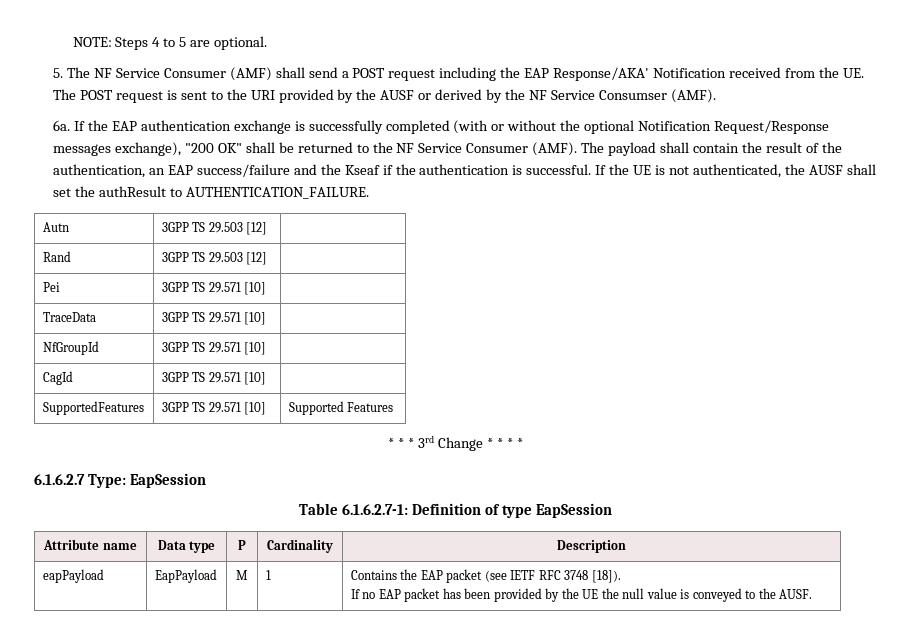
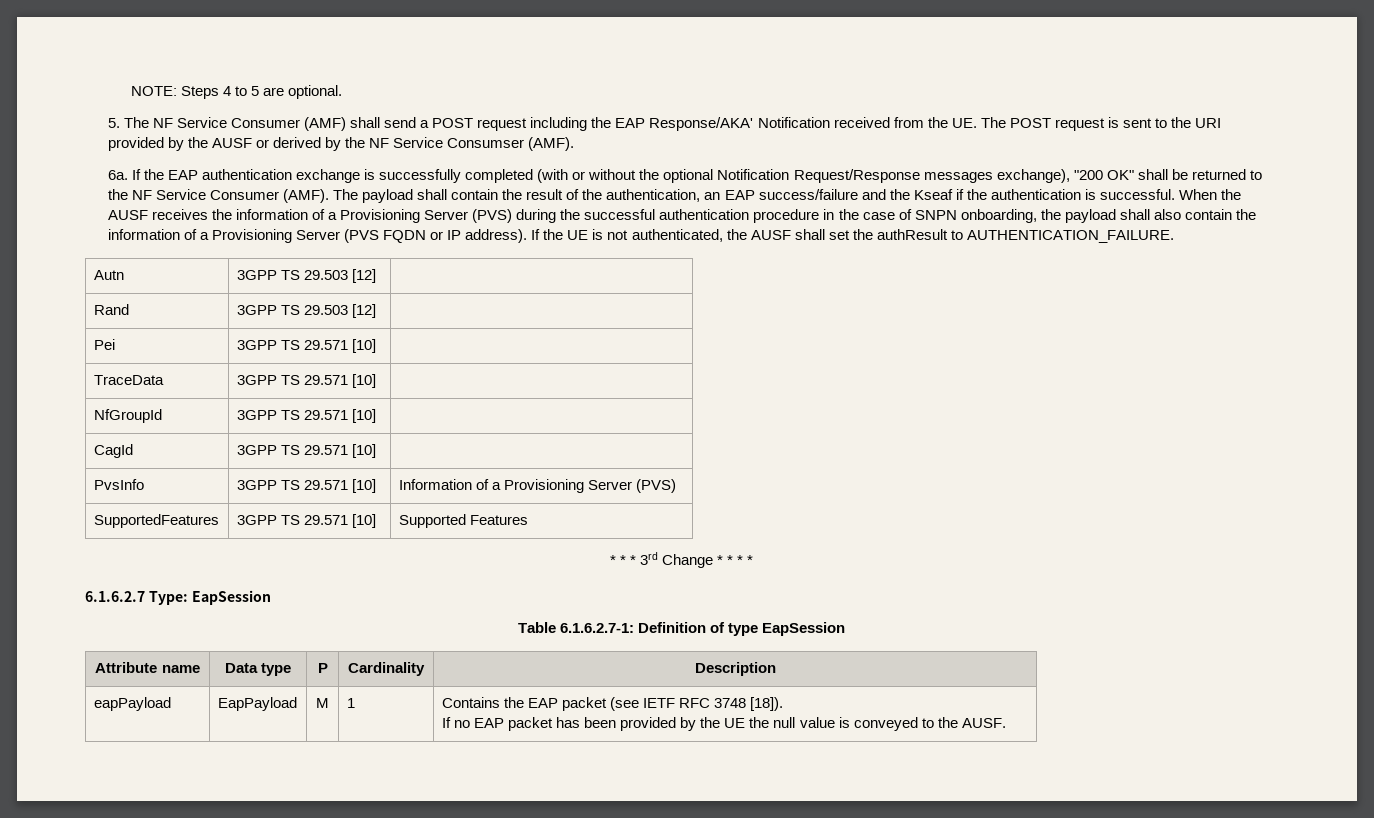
+ When the AUSF receives the information of a Provisioning Server (PVS) during the successful authentication procedure in the case of SNPN onboarding, the payload shall also contain the information of a Provisioning Server (PVS FQDN or IP address).
+ PvsInfo | 3GPP TS 29.571 [10] | Information of a Provisioning Server (PVS)

